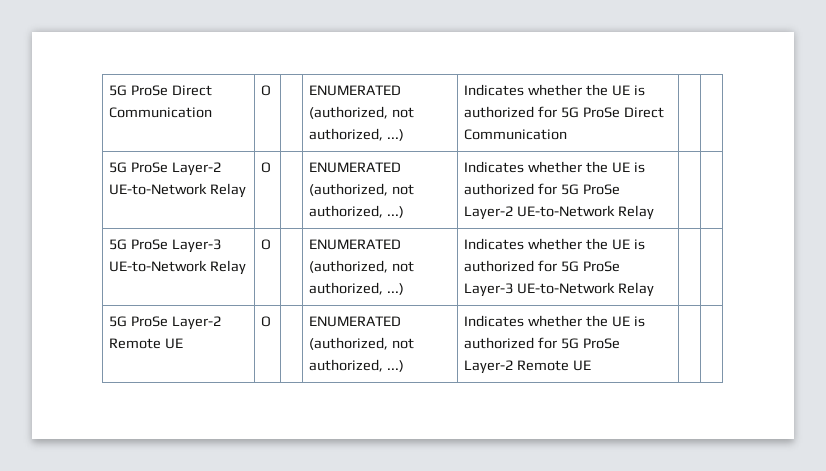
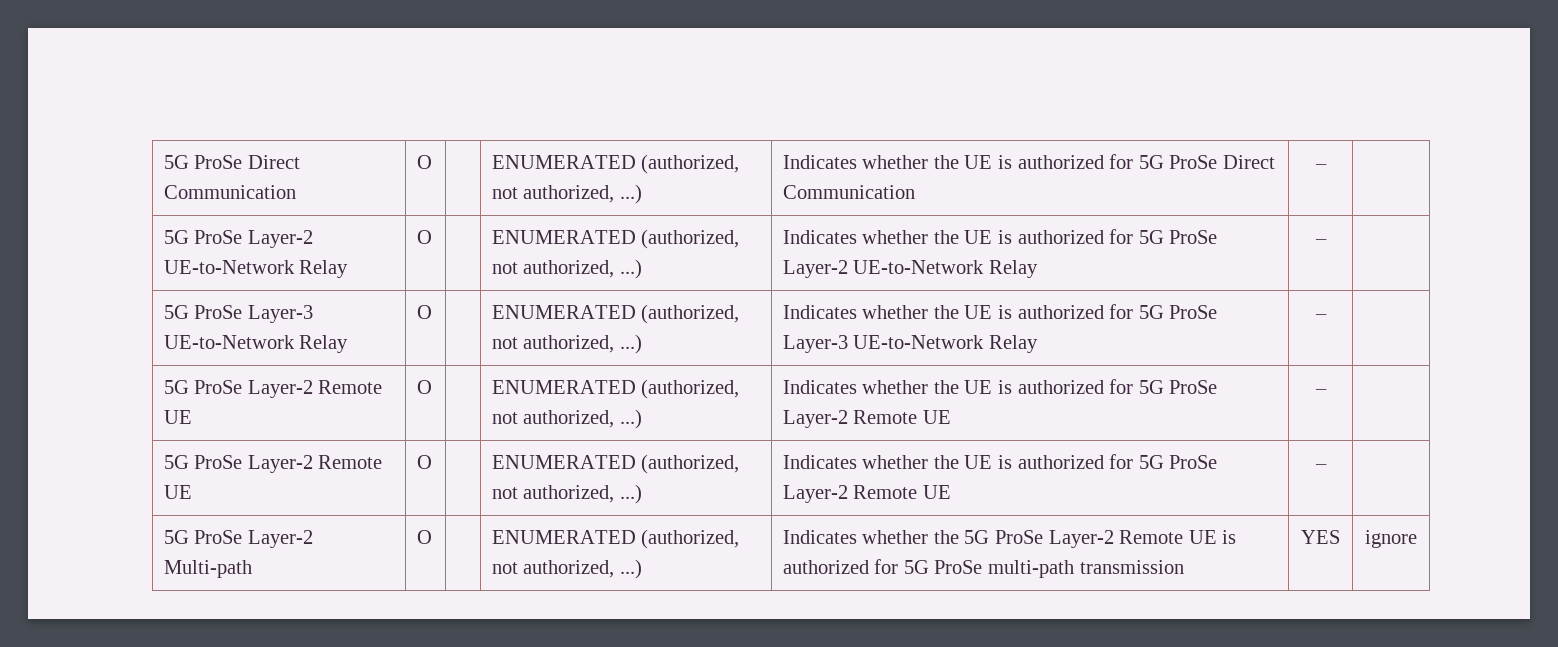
- 5G ProSe Direct Communication | O | | ENUMERATED (authorized, not authorized, ...) | Indicates whether the UE is authorized for 5G ProSe Direct Communication | |
+ 5G ProSe Direct Communication | O | | ENUMERATED (authorized, not authorized, ...) | Indicates whether the UE is authorized for 5G ProSe Direct Communication | – |
- 5G ProSe Layer-2 UE-to-Network Relay | O | | ENUMERATED (authorized, not authorized, ...) | Indicates whether the UE is authorized for 5G ProSe Layer-2 UE-to-Network Relay | |
+ 5G ProSe Layer-2 UE-to-Network Relay | O | | ENUMERATED (authorized, not authorized, ...) | Indicates whether the UE is authorized for 5G ProSe Layer-2 UE-to-Network Relay | – |
- 5G ProSe Layer-3 UE-to-Network Relay | O | | ENUMERATED (authorized, not authorized, ...) | Indicates whether the UE is authorized for 5G ProSe Layer-3 UE-to-Network Relay | |
- 5G ProSe Layer-2 Remote UE | O | | ENUMERATED (authorized, not authorized, ...) | Indicates whether the UE is authorized for 5G ProSe Layer-2 Remote UE | |
+ 5G ProSe Layer-3 UE-to-Network Relay | O | | ENUMERATED (authorized, not authorized, ...) | Indicates whether the UE is authorized for 5G ProSe Layer-3 UE-to-Network Relay | – |
+ 5G ProSe Layer-2 Remote UE | O | | ENUMERATED (authorized, not authorized, ...) | Indicates whether the UE is authorized for 5G ProSe Layer-2 Remote UE | – |
+ 5G ProSe Layer-2 Remote UE | O | | ENUMERATED (authorized, not authorized, ...) | Indicates whether the UE is authorized for 5G ProSe Layer-2 Remote UE | – |
+ 5G ProSe Layer-2 Multi-path | O | | ENUMERATED (authorized, not authorized, ...) | Indicates whether the 5G ProSe Layer-2 Remote UE is authorized for 5G ProSe multi-path transmission | YES | ignore

